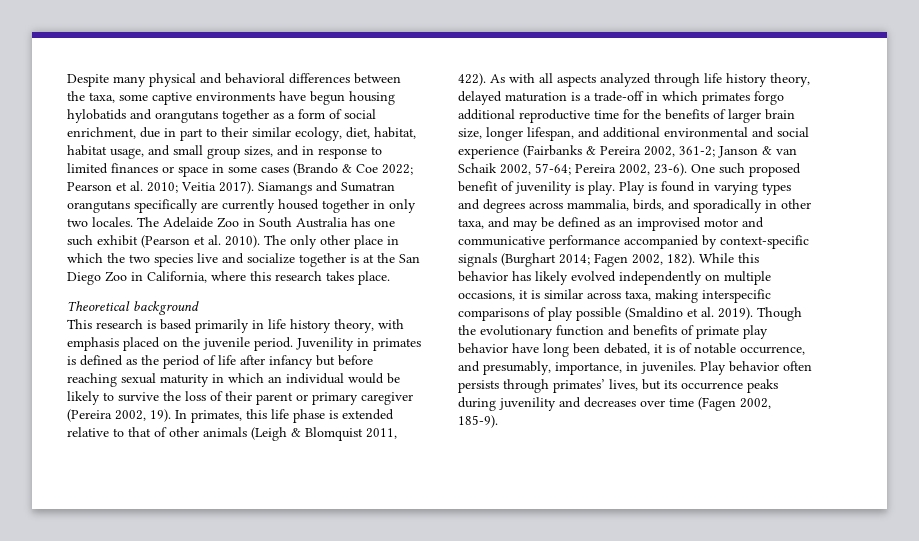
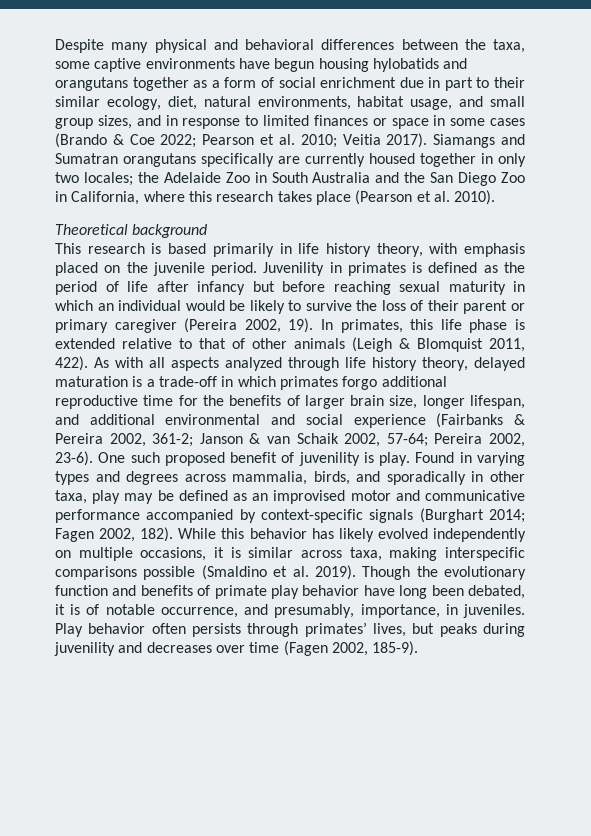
- Despite many physical and behavioral differences between the taxa, some captive environments have begun housing hylobatids and orangutans together as a form of social enrichment, due in part to their similar ecology, diet, habitat, habitat usage, and small group sizes, and in response to limited finances or space in some cases (Brando & Coe 2022; Pearson et al. 2010; Veitia 2017).
+ Despite many physical and behavioral differences between the taxa, some captive environments have begun housing hylobatids and orangutans together as a form of social enrichment due in part to their similar ecology, diet, natural environments, habitat usage, and small group sizes, and in response to limited finances or space in some cases (Brando & Coe 2022; Pearson et al. 2010; Veitia 2017).
- Siamangs and Sumatran orangutans specifically are currently housed together in only two locales. The Adelaide Zoo in South Australia has one such exhibit (Pearson et al. 2010). The only other place in which the two species live and socialize together is at the San Diego Zoo in California, where this research takes place.
+ Siamangs and Sumatran orangutans specifically are currently housed together in only two locales; the Adelaide Zoo in South Australia and the San Diego Zoo in California, where this research takes place (Pearson et al. 2010).
- Play is found in varying types and degrees across mammalia, birds, and sporadically in other taxa, and may be defined as an improvised motor and communicative performance accompanied by context-specific signals (Burghart 2014; Fagen 2002, 182).
+ Found in varying types and degrees across mammalia, birds, and sporadically in other taxa, play may be defined as an improvised motor and communicative performance accompanied by context-specific signals (Burghart 2014; Fagen 2002, 182).
- While this behavior has likely evolved independently on multiple occasions, it is similar across taxa, making interspecific comparisons of play possible (Smaldino et al. 2019).
+ While this behavior has likely evolved independently on multiple occasions, it is similar across taxa, making interspecific comparisons possible (Smaldino et al. 2019).
- Play behavior often persists through primates’ lives, but its occurrence peaks during juvenility and decreases over time (Fagen 2002, 185-9).
+ Play behavior often persists through primates’ lives, but peaks during juvenility and decreases over time (Fagen 2002, 185-9).

